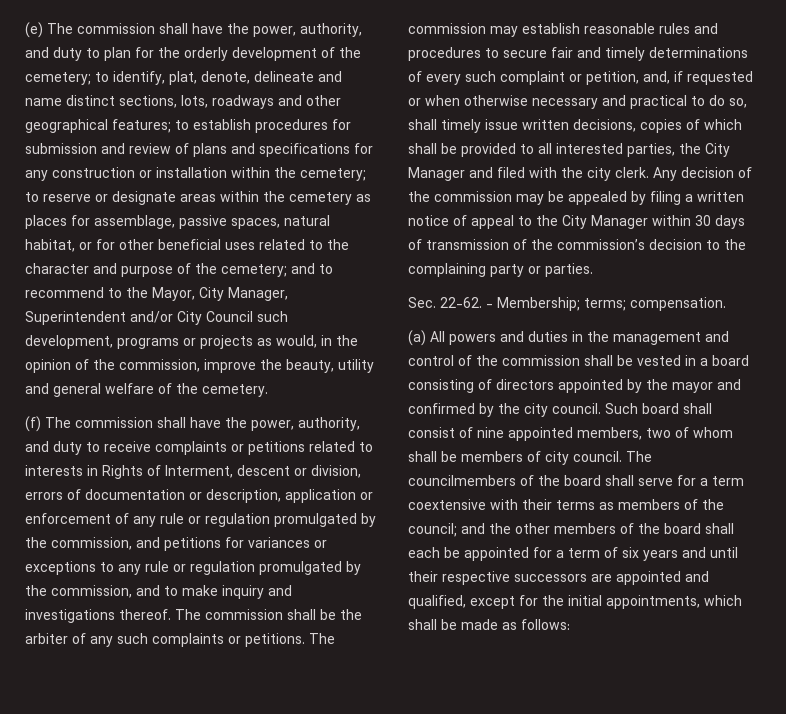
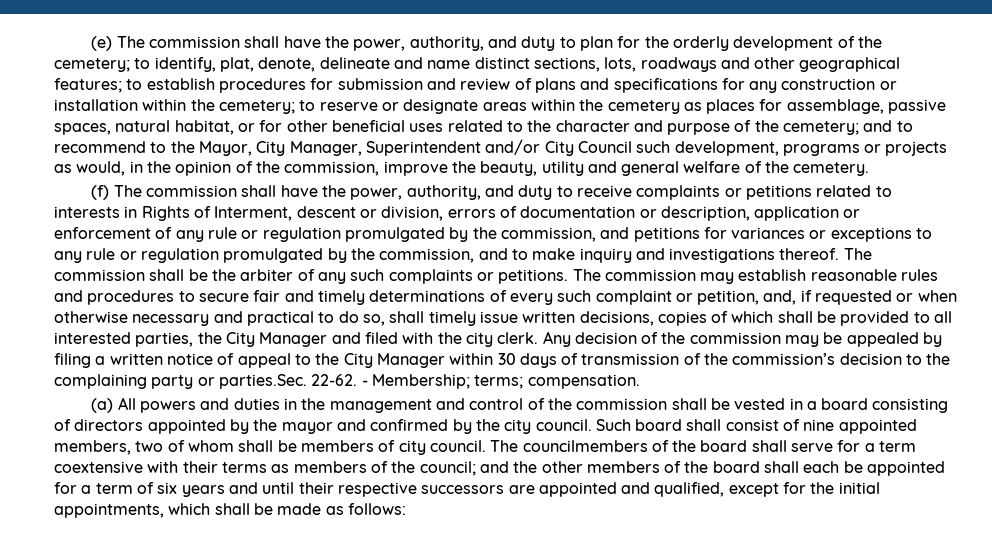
- Any decision of the commission may be appealed by filing a written notice of appeal to the City Manager within 30 days of transmission of the commission’s decision to the complaining party or parties.
- Sec. 22-62.
+ Any decision of the commission may be appealed by filing a written notice of appeal to the City Manager within 30 days of transmission of the commission’s decision to the complaining party or parties.Sec. 22-62.

